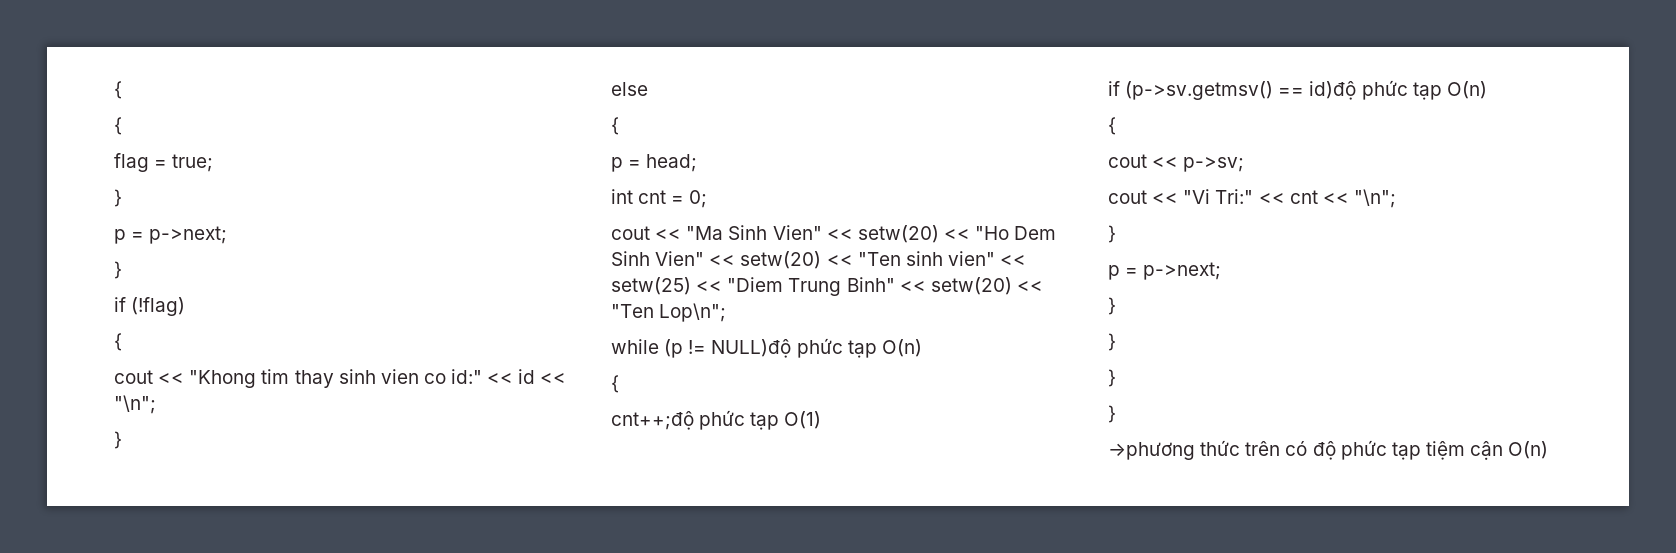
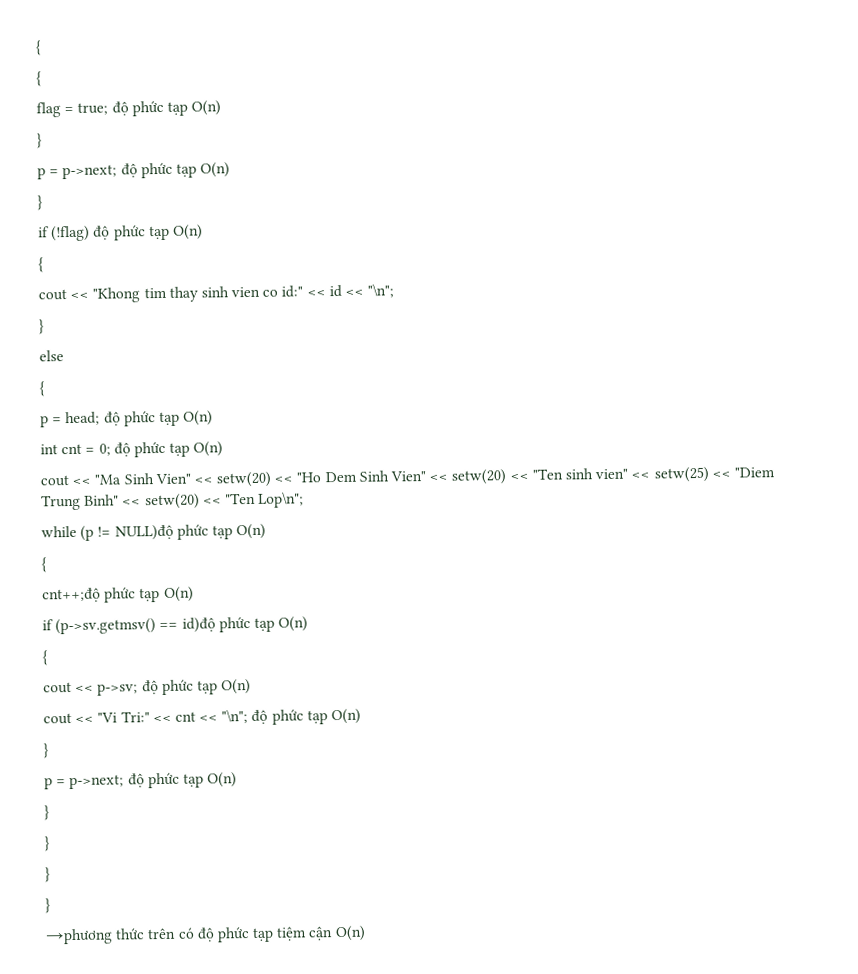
- flag = true;
+ flag = true; độ phức tạp O(n)
  }
- p = p->next;
+ p = p->next; độ phức tạp O(n)
- if (!flag)
+ if (!flag) độ phức tạp O(n)
- p = head;
+ p = head; độ phức tạp O(n)
- int cnt = 0;
+ int cnt = 0; độ phức tạp O(n)
- cnt++;độ phức tạp O(1)
+ cnt++;độ phức tạp O(n)
- cout << p->sv;
+ cout << p->sv; độ phức tạp O(n)
- cout << "Vi Tri:" << cnt << "\n";
+ cout << "Vi Tri:" << cnt << "\n"; độ phức tạp O(n)
  }
- p = p->next;
+ p = p->next; độ phức tạp O(n)

